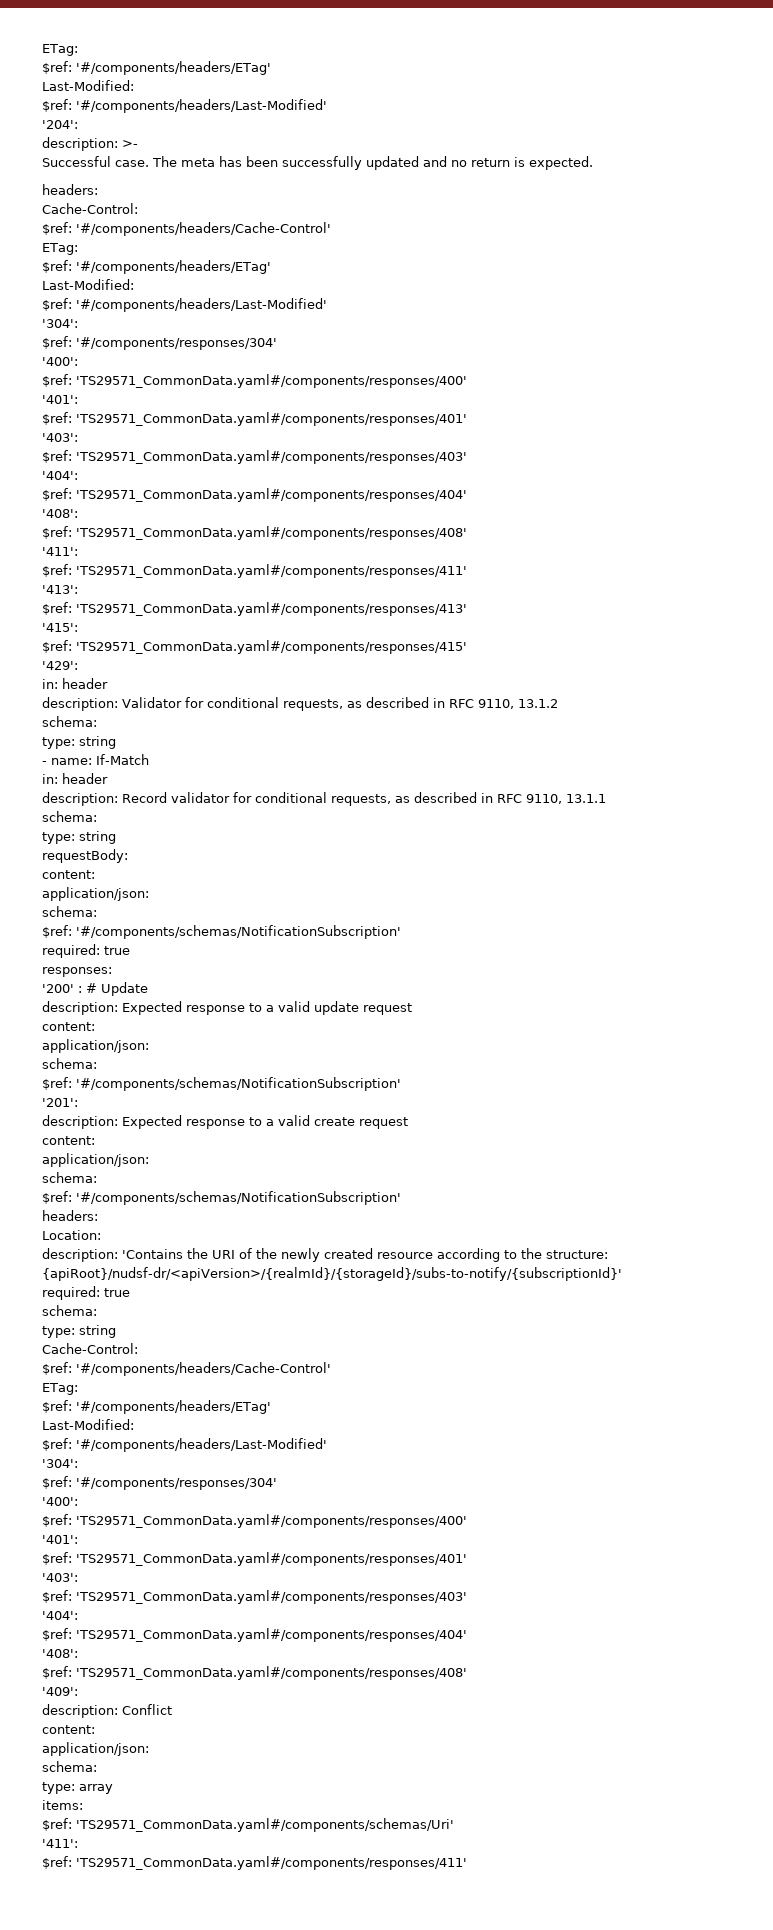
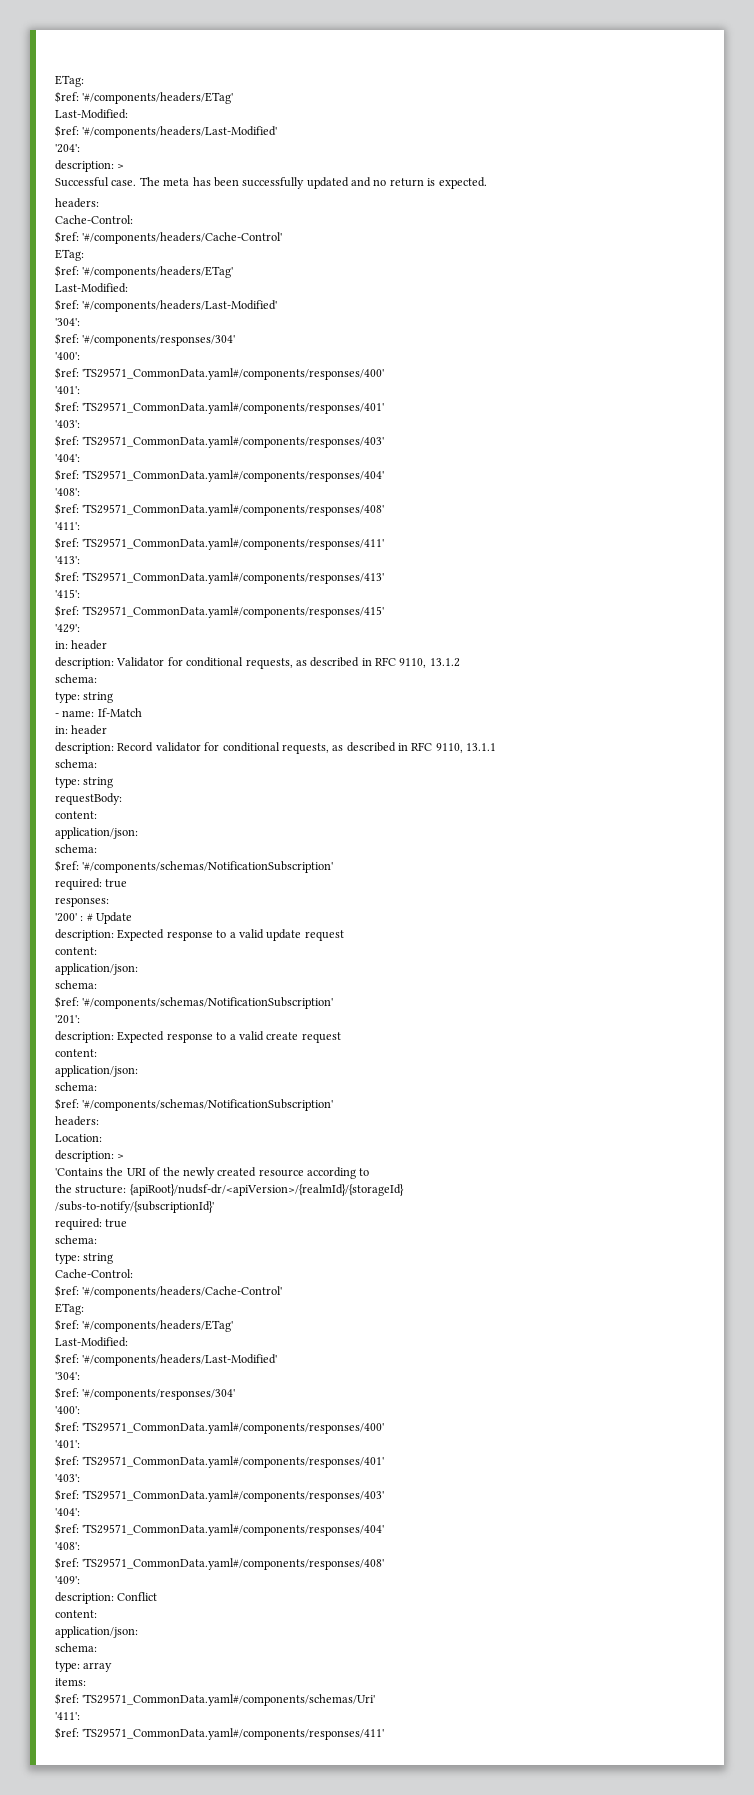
  '204':
- description: >-
+ description: >
  Location:
- description: 'Contains the URI of the newly created resource according to the structure: {apiRoot}/nudsf-dr/<apiVersion>/{realmId}/{storageId}/subs-to-notify/{subscriptionId}'
+ description: >
+ 'Contains the URI of the newly created resource according to
+ the structure: {apiRoot}/nudsf-dr/<apiVersion>/{realmId}/{storageId}
+ /subs-to-notify/{subscriptionId}'

